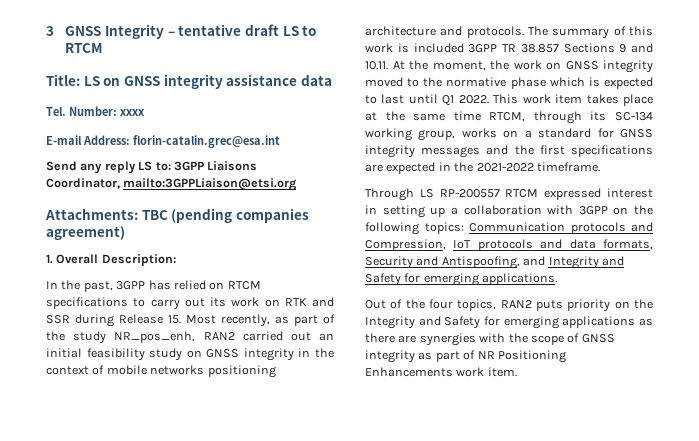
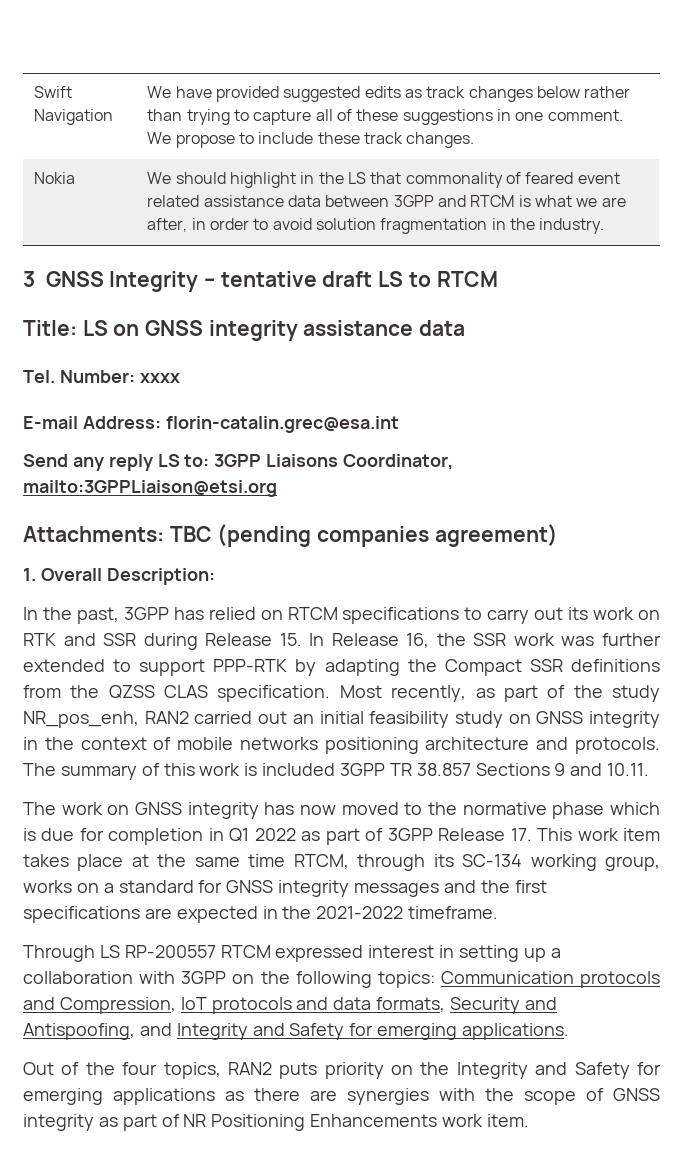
+ Swift Navigation | We have provided suggested edits as track changes below rather than trying to capture all of these suggestions in one comment. We propose to include these track changes.
+ Nokia | We should highlight in the LS that commonality of feared event related assistance data between 3GPP and RTCM is what we are after, in order to avoid solution fragmentation in the industry.
- In the past, 3GPP has relied on RTCM specifications to carry out its work on RTK and SSR during Release 15. Most recently, as part of the study NR_pos_enh, RAN2 carried out an initial feasibility study on GNSS integrity in the context of mobile networks positioning architecture and protocols.
+ In the past, 3GPP has relied on RTCM specifications to carry out its work on RTK and SSR during Release 15. In Release 16, the SSR work was further extended to support PPP-RTK by adapting the Compact SSR definitions from the QZSS CLAS specification. Most recently, as part of the study NR_pos_enh, RAN2 carried out an initial feasibility study on GNSS integrity in the context of mobile networks positioning architecture and protocols.
- The summary of this work is included 3GPP TR 38.857 Sections 9 and 10.11. At the moment, the work on GNSS integrity moved to the normative phase which is expected to last until Q1 2022. This work item takes place at the same time RTCM, through its SC-134 working group, works on a standard for GNSS integrity messages and the first specifications are expected in the 2021-2022 timeframe.
+ The summary of this work is included 3GPP TR 38.857 Sections 9 and 10.11.
+ The work on GNSS integrity has now moved to the normative phase which is due for completion in Q1 2022 as part of 3GPP Release 17. This work item takes place at the same time RTCM, through its SC-134 working group, works on a standard for GNSS integrity messages and the first specifications are expected in the 2021-2022 timeframe.

